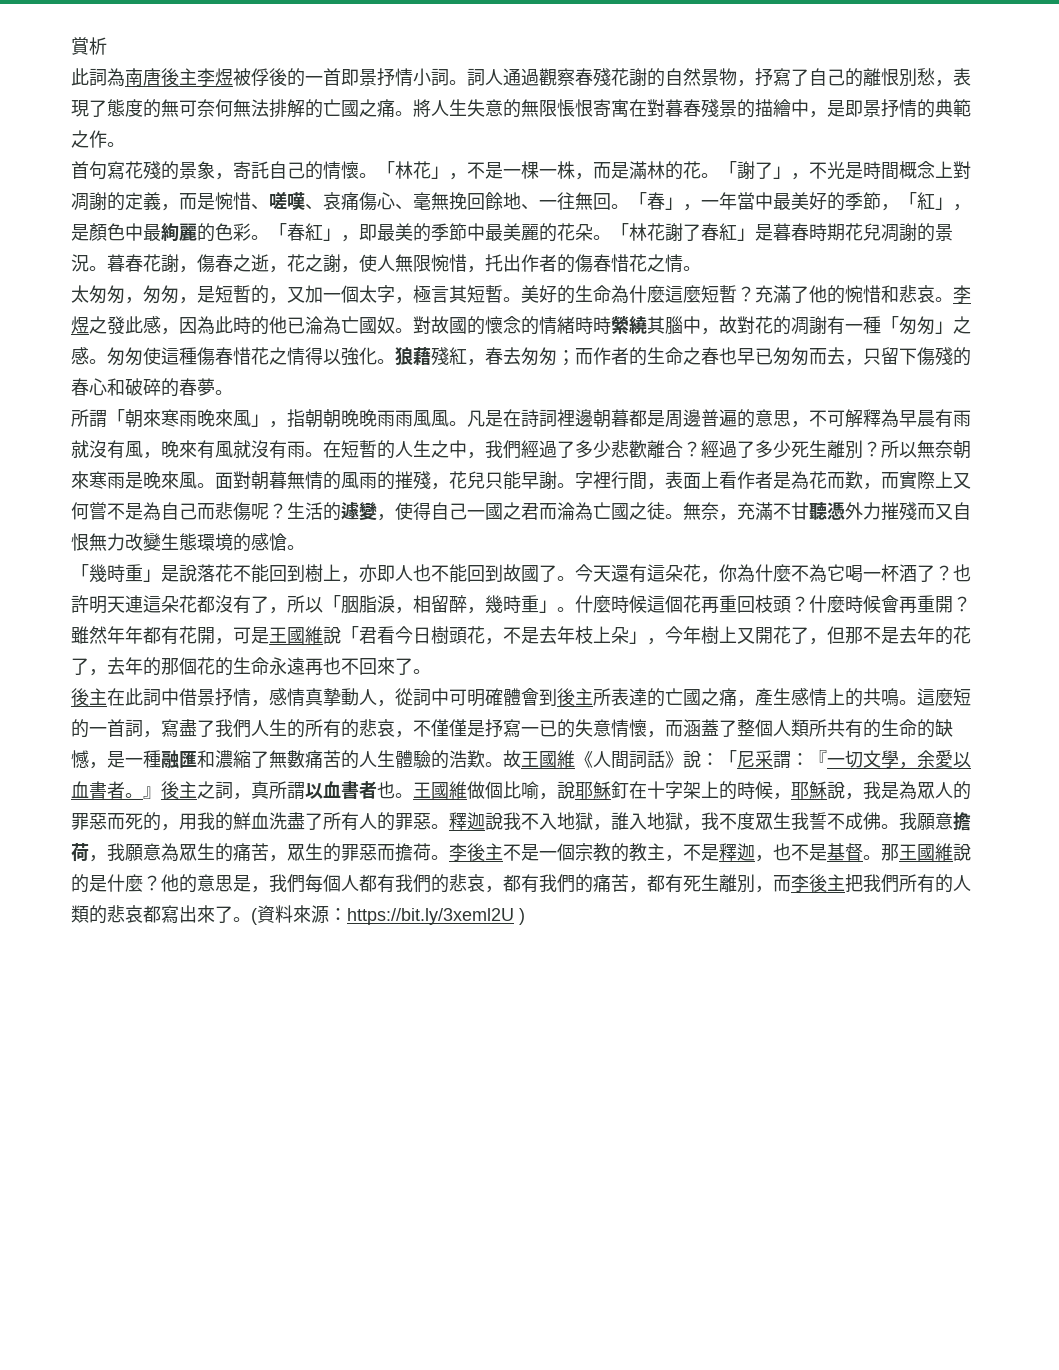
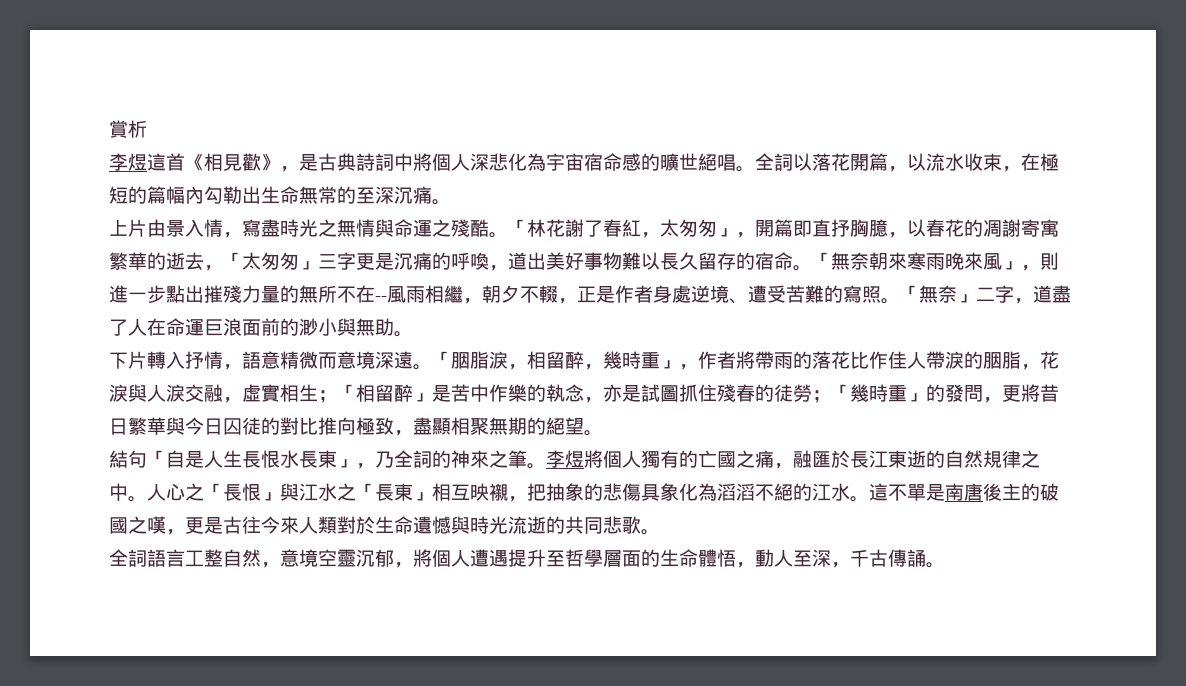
- 此詞為南唐後主李煜被俘後的一首即景抒情小詞。詞人通過觀察春殘花謝的自然景物，抒寫了自己的離恨別愁，表現了態度的無可奈何無法排解的亡國之痛。將人生失意的無限悵恨寄寓在對暮春殘景的描繪中，是即景抒情的典範之作。
- 首句寫花殘的景象，寄託自己的情懷。「林花」，不是一棵一株，而是滿林的花。「謝了」，不光是時間概念上對凋謝的定義，而是惋惜、嗟嘆、哀痛傷心、毫無挽回餘地、一往無回。「春」，一年當中最美好的季節，「紅」，是顏色中最絢麗的色彩。「春紅」，即最美的季節中最美麗的花朵。「林花謝了春紅」是暮春時期花兒凋謝的景況。暮春花謝，傷春之逝，花之謝，使人無限惋惜，托出作者的傷春惜花之情。
- 太匆匆，匆匆，是短暫的，又加一個太字，極言其短暫。美好的生命為什麼這麼短暫？充滿了他的惋惜和悲哀。李煜之發此感，因為此時的他已淪為亡國奴。對故國的懷念的情緒時時縈繞其腦中，故對花的凋謝有一種「匆匆」之感。匆匆使這種傷春惜花之情得以強化。狼藉殘紅，春去匆匆；而作者的生命之春也早已匆匆而去，只留下傷殘的春心和破碎的春夢。
- 所謂「朝來寒雨晚來風」，指朝朝晚晚雨雨風風。凡是在詩詞裡邊朝暮都是周邊普遍的意思，不可解釋為早晨有雨就沒有風，晚來有風就沒有雨。在短暫的人生之中，我們經過了多少悲歡離合？經過了多少死生離別？所以無奈朝來寒雨是晚來風。面對朝暮無情的風雨的摧殘，花兒只能早謝。字裡行間，表面上看作者是為花而歎，而實際上又何嘗不是為自己而悲傷呢？生活的遽變，使得自己一國之君而淪為亡國之徒。無奈，充滿不甘聽憑外力摧殘而又自恨無力改變生態環境的感愴。
- 「幾時重」是說落花不能回到樹上，亦即人也不能回到故國了。今天還有這朵花，你為什麼不為它喝一杯酒了？也許明天連這朵花都沒有了，所以「胭脂淚，相留醉，幾時重」。什麼時候這個花再重回枝頭？什麼時候會再重開？雖然年年都有花開，可是王國維說「君看今日樹頭花，不是去年枝上朵」，今年樹上又開花了，但那不是去年的花了，去年的那個花的生命永遠再也不回來了。
- 後主在此詞中借景抒情，感情真摯動人，從詞中可明確體會到後主所表達的亡國之痛，產生感情上的共鳴。這麼短的一首詞，寫盡了我們人生的所有的悲哀，不僅僅是抒寫一已的失意情懷，而涵蓋了整個人類所共有的生命的缺憾，是一種融匯和濃縮了無數痛苦的人生體驗的浩歎。故王國維《人間詞話》說：「尼采謂：『一切文學，余愛以血書者。』後主之詞，真所謂以血書者也。王國維做個比喻，說耶穌釘在十字架上的時候，耶穌說，我是為眾人的罪惡而死的，用我的鮮血洗盡了所有人的罪惡。釋迦說我不入地獄，誰入地獄，我不度眾生我誓不成佛。我願意擔荷，我願意為眾生的痛苦，眾生的罪惡而擔荷。李後主不是一個宗教的教主，不是釋迦，也不是基督。那王國維說的是什麼？他的意思是，我們每個人都有我們的悲哀，都有我們的痛苦，都有死生離別，而李後主把我們所有的人類的悲哀都寫出來了。(資料來源：https://bit.ly/3xeml2U )
+ 李煜這首《相見歡》，是古典詩詞中將個人深悲化為宇宙宿命感的曠世絕唱。全詞以落花開篇，以流水收束，在極短的篇幅內勾勒出生命無常的至深沉痛。
+ 上片由景入情，寫盡時光之無情與命運之殘酷。「林花謝了春紅，太匆匆」，開篇即直抒胸臆，以春花的凋謝寄寓繁華的逝去，「太匆匆」三字更是沉痛的呼喚，道出美好事物難以長久留存的宿命。「無奈朝來寒雨晚來風」，則進一步點出摧殘力量的無所不在--風雨相繼，朝夕不輟，正是作者身處逆境、遭受苦難的寫照。「無奈」二字，道盡了人在命運巨浪面前的渺小與無助。
+ 下片轉入抒情，語意精微而意境深遠。「胭脂淚，相留醉，幾時重」，作者將帶雨的落花比作佳人帶淚的胭脂，花淚與人淚交融，虛實相生；「相留醉」是苦中作樂的執念，亦是試圖抓住殘春的徒勞；「幾時重」的發問，更將昔日繁華與今日囚徒的對比推向極致，盡顯相聚無期的絕望。
+ 結句「自是人生長恨水長東」，乃全詞的神來之筆。李煜將個人獨有的亡國之痛，融匯於長江東逝的自然規律之中。人心之「長恨」與江水之「長東」相互映襯，把抽象的悲傷具象化為滔滔不絕的江水。這不單是南唐後主的破國之嘆，更是古往今來人類對於生命遺憾與時光流逝的共同悲歌。
+ 全詞語言工整自然，意境空靈沉郁，將個人遭遇提升至哲學層面的生命體悟，動人至深，千古傳誦。

